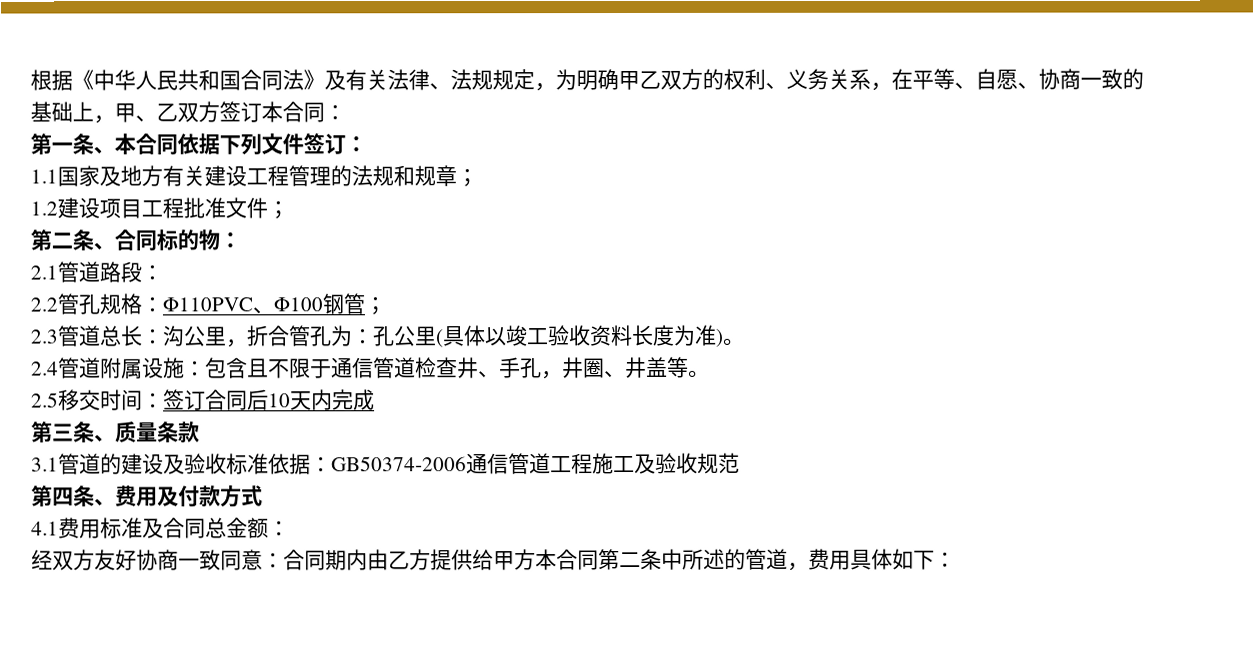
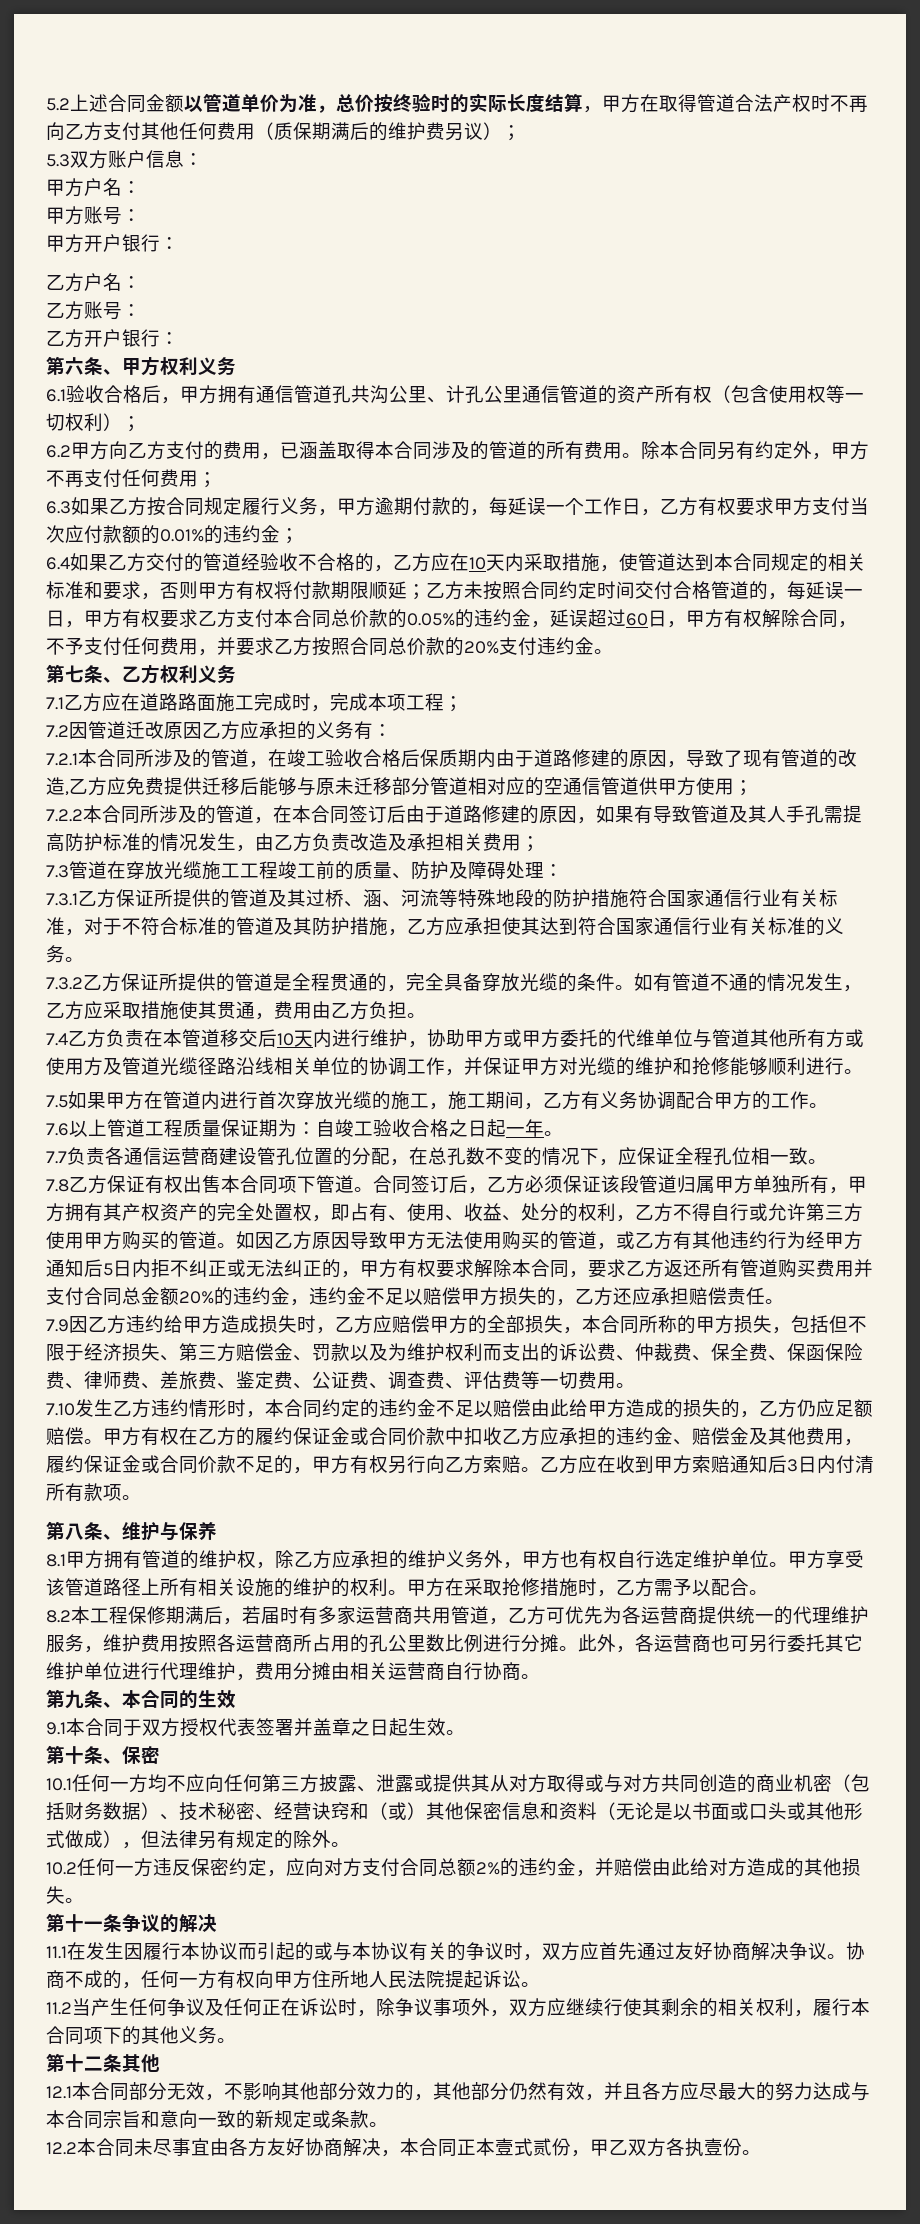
- 根据《中华人民共和国合同法》及有关法律、法规规定，为明确甲乙双方的权利、义务关系，在平等、自愿、协商一致的基础上，甲、乙双方签订本合同：
- 第一条、本合同依据下列文件签订：
- 1.1国家及地方有关建设工程管理的法规和规章；
- 1.2建设项目工程批准文件；
- 第二条、合同标的物：
- 2.1管道路段：
- 2.2管孔规格：Φ110PVC、Φ100钢管；
- 2.3管道总长：沟公里，折合管孔为：孔公里(具体以竣工验收资料长度为准)。
- 2.4管道附属设施：包含且不限于通信管道检查井、手孔，井圈、井盖等。
- 2.5移交时间：签订合同后10天内完成
- 第三条、质量条款
- 3.1管道的建设及验收标准依据：GB50374-2006通信管道工程施工及验收规范
- 第四条、费用及付款方式
- 4.1费用标准及合同总金额：
- 经双方友好协商一致同意：合同期内由乙方提供给甲方本合同第二条中所述的管道，费用具体如下：
+ 5.2上述合同金额以管道单价为准，总价按终验时的实际长度结算，甲方在取得管道合法产权时不再向乙方支付其他任何费用（质保期满后的维护费另议）；
+ 5.3双方账户信息：
+ 甲方户名：
+ 甲方账号：
+ 甲方开户银行：
+ 乙方户名：
+ 乙方账号：
+ 乙方开户银行：
+ 第六条、甲方权利义务
+ 6.1验收合格后，甲方拥有通信管道孔共沟公里、计孔公里通信管道的资产所有权（包含使用权等一切权利）；
+ 6.2甲方向乙方支付的费用，已涵盖取得本合同涉及的管道的所有费用。除本合同另有约定外，甲方不再支付任何费用；
+ 6.3如果乙方按合同规定履行义务，甲方逾期付款的，每延误一个工作日，乙方有权要求甲方支付当次应付款额的0.01%的违约金；
+ 6.4如果乙方交付的管道经验收不合格的，乙方应在10天内采取措施，使管道达到本合同规定的相关标准和要求，否则甲方有权将付款期限顺延；乙方未按照合同约定时间交付合格管道的，每延误一日，甲方有权要求乙方支付本合同总价款的0.05%的违约金，延误超过60日，甲方有权解除合同，不予支付任何费用，并要求乙方按照合同总价款的20%支付违约金。
+ 第七条、乙方权利义务
+ 7.1乙方应在道路路面施工完成时，完成本项工程；
+ 7.2因管道迁改原因乙方应承担的义务有：
+ 7.2.1本合同所涉及的管道，在竣工验收合格后保质期内由于道路修建的原因，导致了现有管道的改造,乙方应免费提供迁移后能够与原未迁移部分管道相对应的空通信管道供甲方使用；
+ 7.2.2本合同所涉及的管道，在本合同签订后由于道路修建的原因，如果有导致管道及其人手孔需提高防护标准的情况发生，由乙方负责改造及承担相关费用；
+ 7.3管道在穿放光缆施工工程竣工前的质量、防护及障碍处理：
+ 7.3.1乙方保证所提供的管道及其过桥、涵、河流等特殊地段的防护措施符合国家通信行业有关标准，对于不符合标准的管道及其防护措施，乙方应承担使其达到符合国家通信行业有关标准的义务。
+ 7.3.2乙方保证所提供的管道是全程贯通的，完全具备穿放光缆的条件。如有管道不通的情况发生，乙方应采取措施使其贯通，费用由乙方负担。
+ 7.4乙方负责在本管道移交后10天内进行维护，协助甲方或甲方委托的代维单位与管道其他所有方或使用方及管道光缆径路沿线相关单位的协调工作，并保证甲方对光缆的维护和抢修能够顺利进行。
+ 7.5如果甲方在管道内进行首次穿放光缆的施工，施工期间，乙方有义务协调配合甲方的工作。
+ 7.6以上管道工程质量保证期为：自竣工验收合格之日起一年。
+ 7.7负责各通信运营商建设管孔位置的分配，在总孔数不变的情况下，应保证全程孔位相一致。
+ 7.8乙方保证有权出售本合同项下管道。合同签订后，乙方必须保证该段管道归属甲方单独所有，甲方拥有其产权资产的完全处置权，即占有、使用、收益、处分的权利，乙方不得自行或允许第三方使用甲方购买的管道。如因乙方原因导致甲方无法使用购买的管道，或乙方有其他违约行为经甲方通知后5日内拒不纠正或无法纠正的，甲方有权要求解除本合同，要求乙方返还所有管道购买费用并支付合同总金额20%的违约金，违约金不足以赔偿甲方损失的，乙方还应承担赔偿责任。
+ 7.9因乙方违约给甲方造成损失时，乙方应赔偿甲方的全部损失，本合同所称的甲方损失，包括但不限于经济损失、第三方赔偿金、罚款以及为维护权利而支出的诉讼费、仲裁费、保全费、保函保险费、律师费、差旅费、鉴定费、公证费、调查费、评估费等一切费用。
+ 7.10发生乙方违约情形时，本合同约定的违约金不足以赔偿由此给甲方造成的损失的，乙方仍应足额赔偿。甲方有权在乙方的履约保证金或合同价款中扣收乙方应承担的违约金、赔偿金及其他费用，履约保证金或合同价款不足的，甲方有权另行向乙方索赔。乙方应在收到甲方索赔通知后3日内付清所有款项。
+ 第八条、维护与保养
+ 8.1甲方拥有管道的维护权，除乙方应承担的维护义务外，甲方也有权自行选定维护单位。甲方享受该管道路径上所有相关设施的维护的权利。甲方在采取抢修措施时，乙方需予以配合。
+ 8.2本工程保修期满后，若届时有多家运营商共用管道，乙方可优先为各运营商提供统一的代理维护服务，维护费用按照各运营商所占用的孔公里数比例进行分摊。此外，各运营商也可另行委托其它维护单位进行代理维护，费用分摊由相关运营商自行协商。
+ 第九条、本合同的生效
+ 9.1本合同于双方授权代表签署并盖章之日起生效。
+ 第十条、保密
+ 10.1任何一方均不应向任何第三方披露、泄露或提供其从对方取得或与对方共同创造的商业机密（包括财务数据）、技术秘密、经营诀窍和（或）其他保密信息和资料（无论是以书面或口头或其他形式做成），但法律另有规定的除外。
+ 10.2任何一方违反保密约定，应向对方支付合同总额2%的违约金，并赔偿由此给对方造成的其他损失。
+ 第十一条争议的解决
+ 11.1在发生因履行本协议而引起的或与本协议有关的争议时，双方应首先通过友好协商解决争议。协商不成的，任何一方有权向甲方住所地人民法院提起诉讼。
+ 11.2当产生任何争议及任何正在诉讼时，除争议事项外，双方应继续行使其剩余的相关权利，履行本合同项下的其他义务。
+ 第十二条其他
+ 12.1本合同部分无效，不影响其他部分效力的，其他部分仍然有效，并且各方应尽最大的努力达成与本合同宗旨和意向一致的新规定或条款。
+ 12.2本合同未尽事宜由各方友好协商解决，本合同正本壹式贰份，甲乙双方各执壹份。

